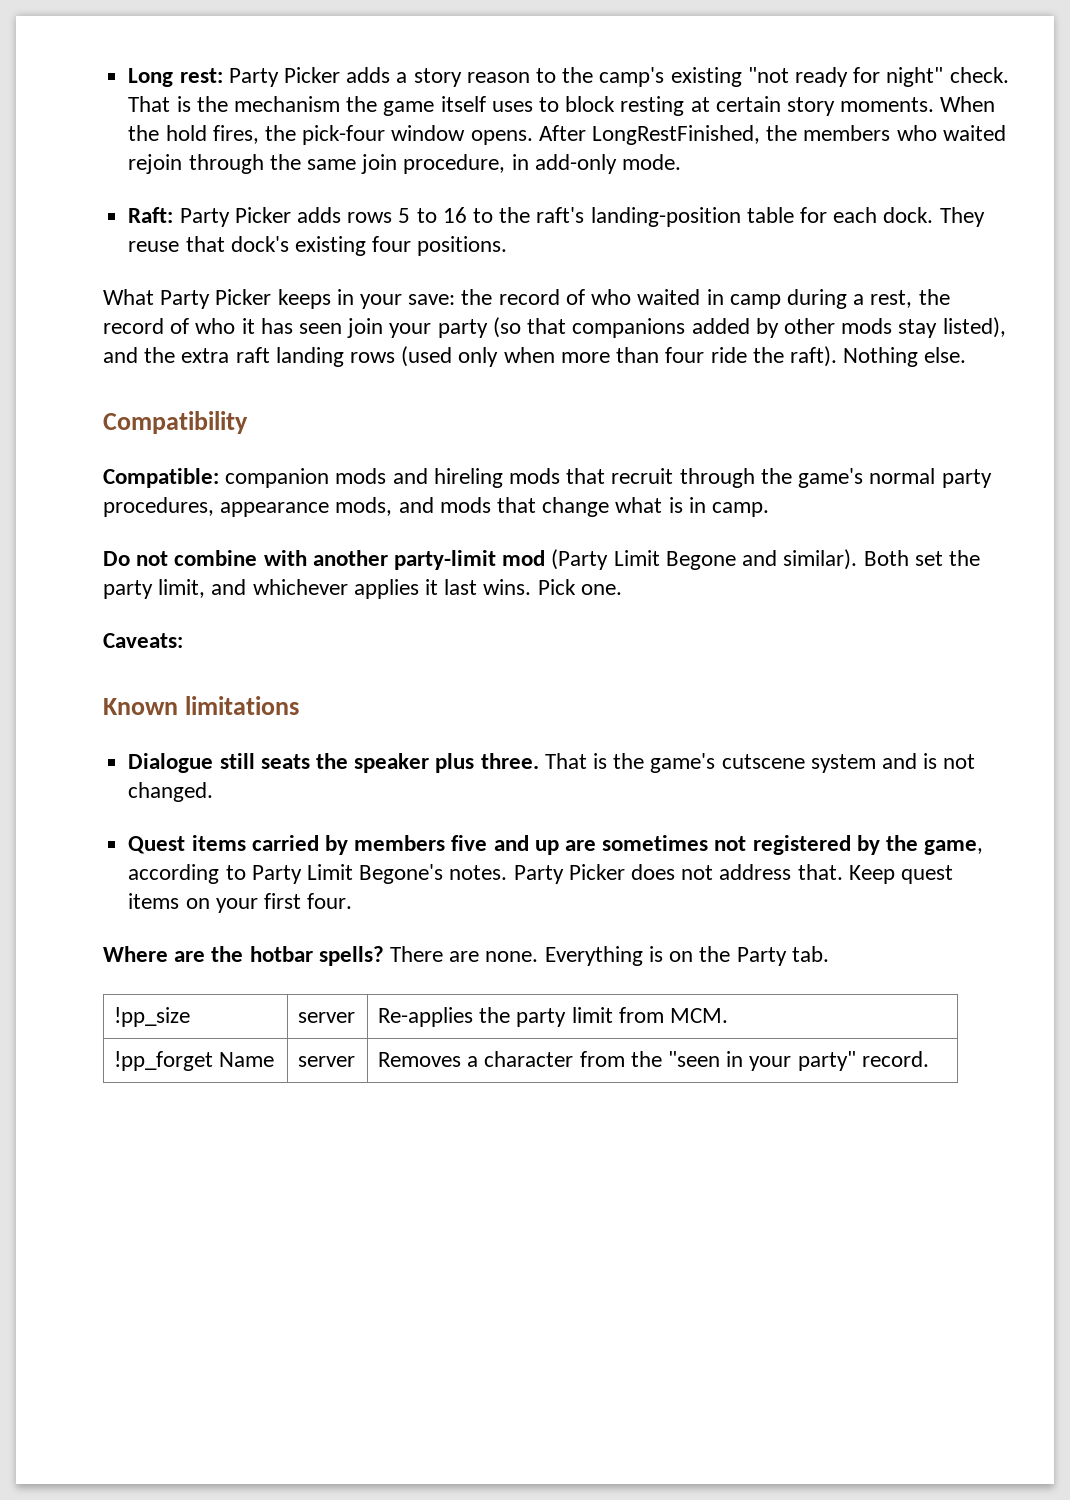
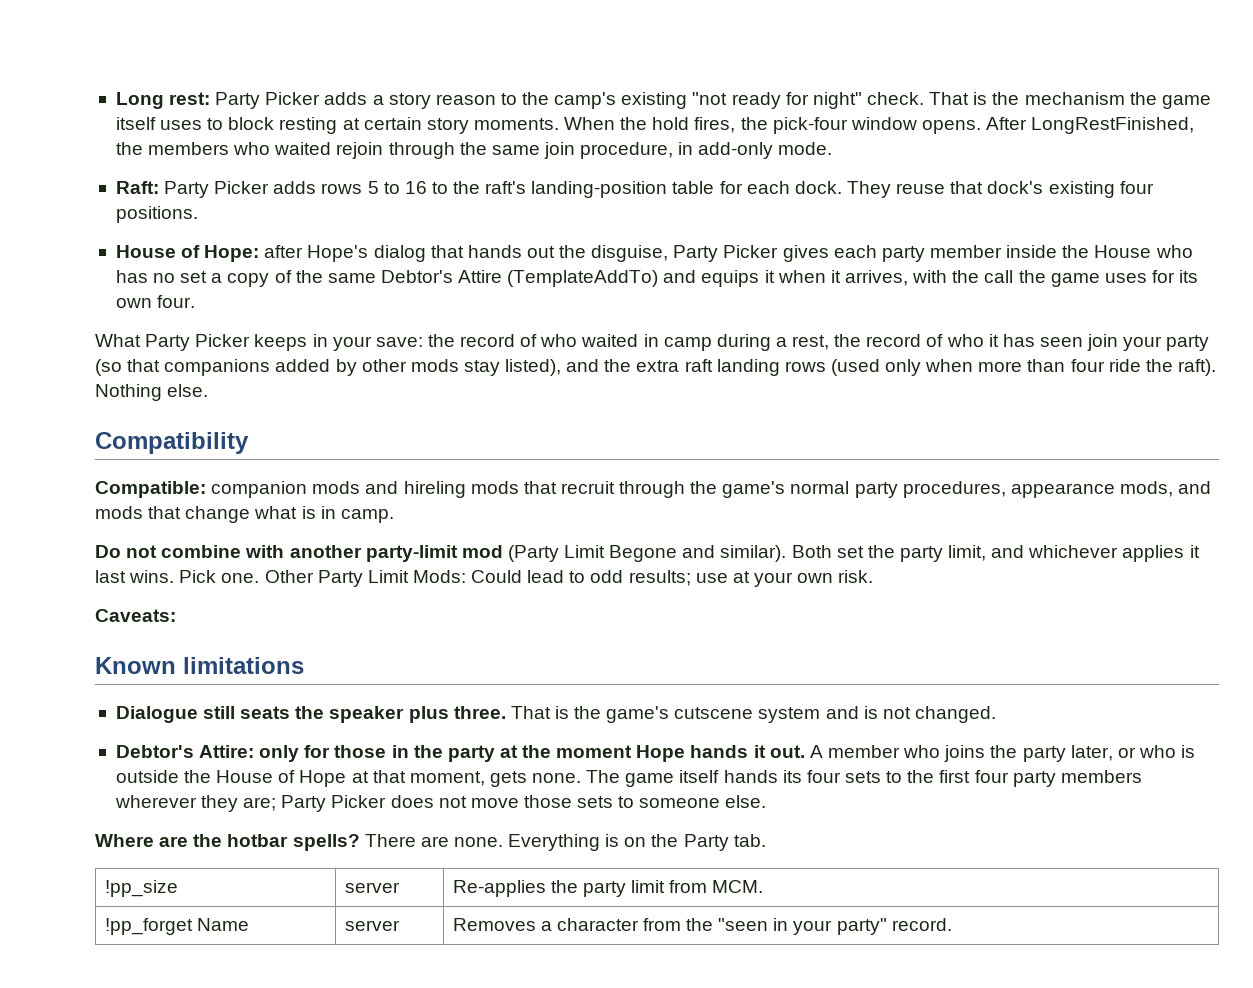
+ House of Hope: after Hope's dialog that hands out the disguise, Party Picker gives each party member inside the House who has no set a copy of the same Debtor's Attire (TemplateAddTo) and equips it when it arrives, with the call the game uses for its own four.
+ Other Party Limit Mods: Could lead to odd results; use at your own risk.
- Quest items carried by members five and up are sometimes not registered by the game, according to Party Limit Begone's notes. Party Picker does not address that. Keep quest items on your first four.
+ Debtor's Attire: only for those in the party at the moment Hope hands it out. A member who joins the party later, or who is outside the House of Hope at that moment, gets none. The game itself hands its four sets to the first four party members wherever they are; Party Picker does not move those sets to someone else.

